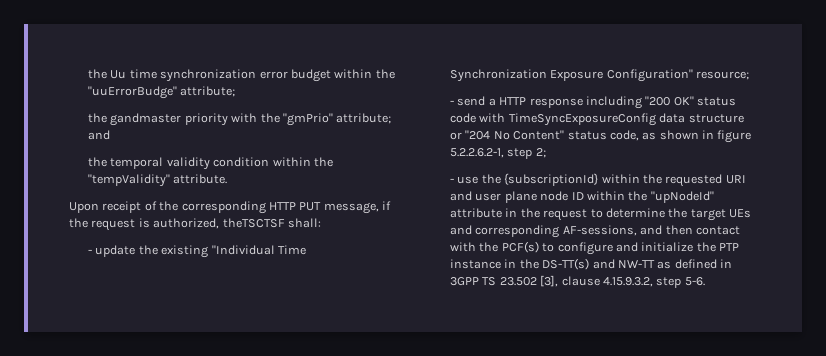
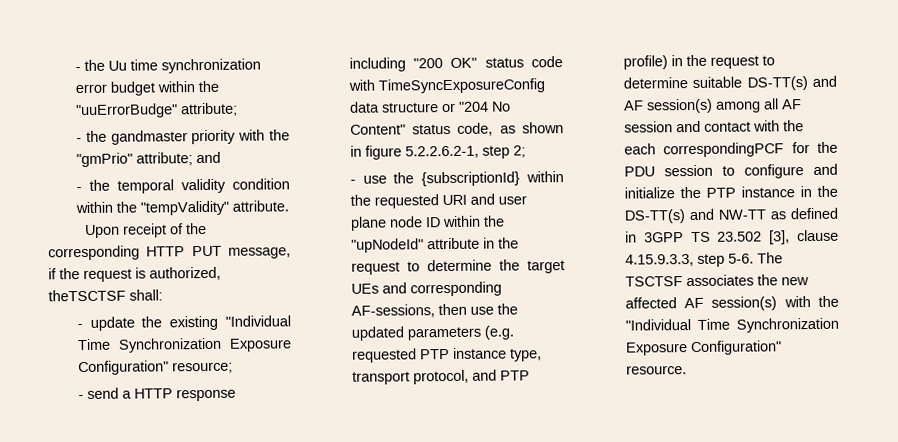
- the Uu time synchronization error budget within the "uuErrorBudge" attribute;
+ - the Uu time synchronization error budget within the "uuErrorBudge" attribute;
- the gandmaster priority with the "gmPrio" attribute; and
+ - the gandmaster priority with the "gmPrio" attribute; and
- the temporal validity condition within the "tempValidity" attribute.
+ - the temporal validity condition within the "tempValidity" attribute.
- - use the {subscriptionId} within the requested URI and user plane node ID within the "upNodeId" attribute in the request to determine the target UEs and corresponding AF-sessions, and then contact with the PCF(s) to configure and initialize the PTP instance in the DS-TT(s) and NW-TT as defined in 3GPP TS 23.502 [3], clause 4.15.9.3.2, step 5-6.
+ - use the {subscriptionId} within the requested URI and user plane node ID within the "upNodeId" attribute in the request to determine the target UEs and corresponding AF-sessions, then use the updated parameters (e.g. requested PTP instance type, transport protocol, and PTP profile) in the request to determine suitable DS-TT(s) and AF session(s) among all AF session and contact with the each correspondingPCF for the PDU session to configure and initialize the PTP instance in the DS-TT(s) and NW-TT as defined in 3GPP TS 23.502 [3], clause 4.15.9.3.3, step 5-6.
+ The TSCTSF associates the new affected AF session(s) with the "Individual Time Synchronization Exposure Configuration" resource.

